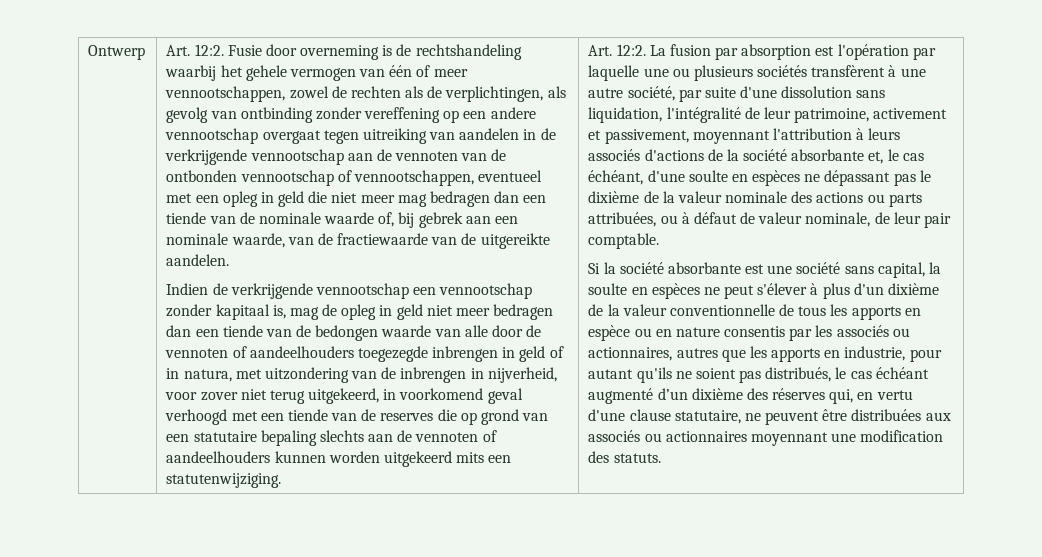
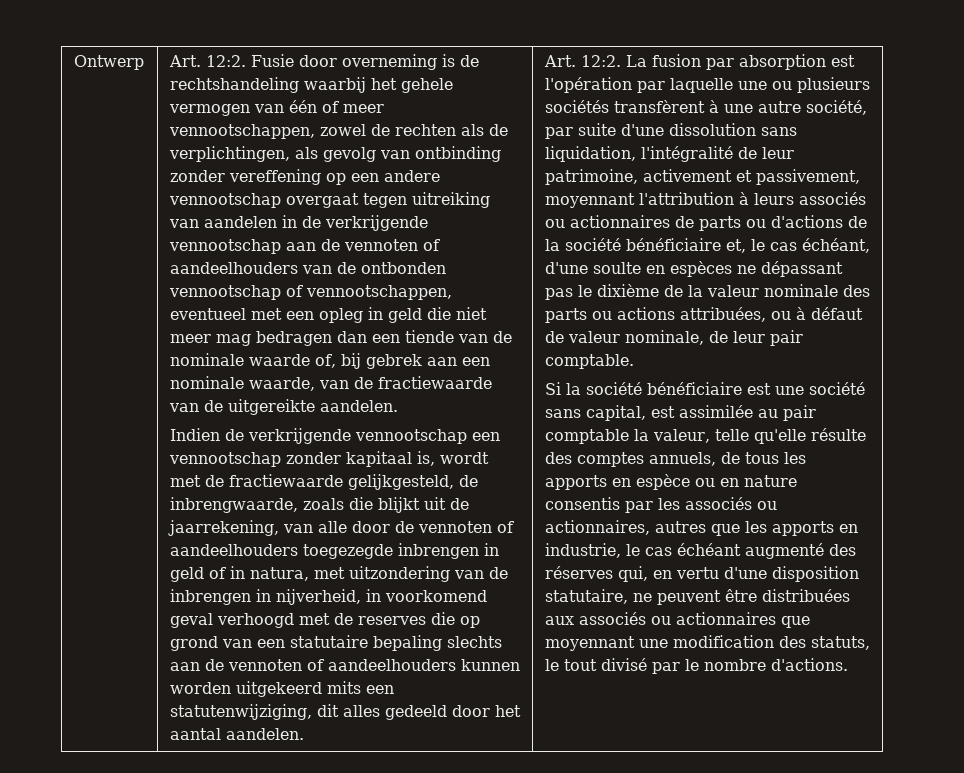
- Fusie door overneming is de rechtshandeling waarbij het gehele vermogen van één of meer vennootschappen, zowel de rechten als de verplichtingen, als gevolg van ontbinding zonder vereffening op een andere vennootschap overgaat tegen uitreiking van aandelen in de verkrijgende vennootschap aan de vennoten van de ontbonden vennootschap of vennootschappen, eventueel met een opleg in geld die niet meer mag bedragen dan een tiende van de nominale waarde of, bij gebrek aan een nominale waarde, van de fractiewaarde van de uitgereikte aandelen.
+ Fusie door overneming is de rechtshandeling waarbij het gehele vermogen van één of meer vennootschappen, zowel de rechten als de verplichtingen, als gevolg van ontbinding zonder vereffening op een andere vennootschap overgaat tegen uitreiking van aandelen in de verkrijgende vennootschap aan de vennoten of aandeelhouders van de ontbonden vennootschap of vennootschappen, eventueel met een opleg in geld die niet meer mag bedragen dan een tiende van de nominale waarde of, bij gebrek aan een nominale waarde, van de fractiewaarde van de uitgereikte aandelen.
- Indien de verkrijgende vennootschap een vennootschap zonder kapitaal is, mag de opleg in geld niet meer bedragen dan een tiende van de bedongen waarde van alle door de vennoten of aandeelhouders toegezegde inbrengen in geld of in natura, met uitzondering van de inbrengen in nijverheid, voor zover niet terug uitgekeerd, in voorkomend geval verhoogd met een tiende van de reserves die op grond van een statutaire bepaling slechts aan de vennoten of aandeelhouders kunnen worden uitgekeerd mits een statutenwijziging.
+ Indien de verkrijgende vennootschap een vennootschap zonder kapitaal is, wordt met de fractiewaarde gelijkgesteld, de inbrengwaarde, zoals die blijkt uit de jaarrekening, van alle door de vennoten of aandeelhouders toegezegde inbrengen in geld of in natura, met uitzondering van de inbrengen in nijverheid, in voorkomend geval verhoogd met de reserves die op grond van een statutaire bepaling slechts aan de vennoten of aandeelhouders kunnen worden uitgekeerd mits een statutenwijziging, dit alles gedeeld door het aantal aandelen.
- La fusion par absorption est l'opération par laquelle une ou plusieurs sociétés transfèrent à une autre société, par suite d'une dissolution sans liquidation, l'intégralité de leur patrimoine, activement et passivement, moyennant l'attribution à leurs associés d'actions de la société absorbante et, le cas échéant, d'une soulte en espèces ne dépassant pas le dixième de la valeur nominale des actions ou parts attribuées, ou à défaut de valeur nominale, de leur pair comptable.
+ La fusion par absorption est l'opération par laquelle une ou plusieurs sociétés transfèrent à une autre société, par suite d'une dissolution sans liquidation, l'intégralité de leur patrimoine, activement et passivement, moyennant l'attribution à leurs associés ou actionnaires de parts ou d'actions de la société bénéficiaire et, le cas échéant, d'une soulte en espèces ne dépassant pas le dixième de la valeur nominale des parts ou actions attribuées, ou à défaut de valeur nominale, de leur pair comptable.
- Si la société absorbante est une société sans capital, la soulte en espèces ne peut s'élever à plus d'un dixième de la valeur conventionnelle de tous les apports en espèce ou en nature consentis par les associés ou actionnaires, autres que les apports en industrie, pour autant qu'ils ne soient pas distribués, le cas échéant augmenté d’un dixième des réserves qui, en vertu d'une clause statutaire, ne peuvent être distribuées aux associés ou actionnaires moyennant une modification des statuts.
+ Si la société bénéficiaire est une société sans capital, est assimilée au pair comptable la valeur, telle qu'elle résulte des comptes annuels, de tous les apports en espèce ou en nature consentis par les associés ou actionnaires, autres que les apports en industrie, le cas échéant augmenté des réserves qui, en vertu d'une disposition statutaire, ne peuvent être distribuées aux associés ou actionnaires que moyennant une modification des statuts, le tout divisé par le nombre d'actions.

